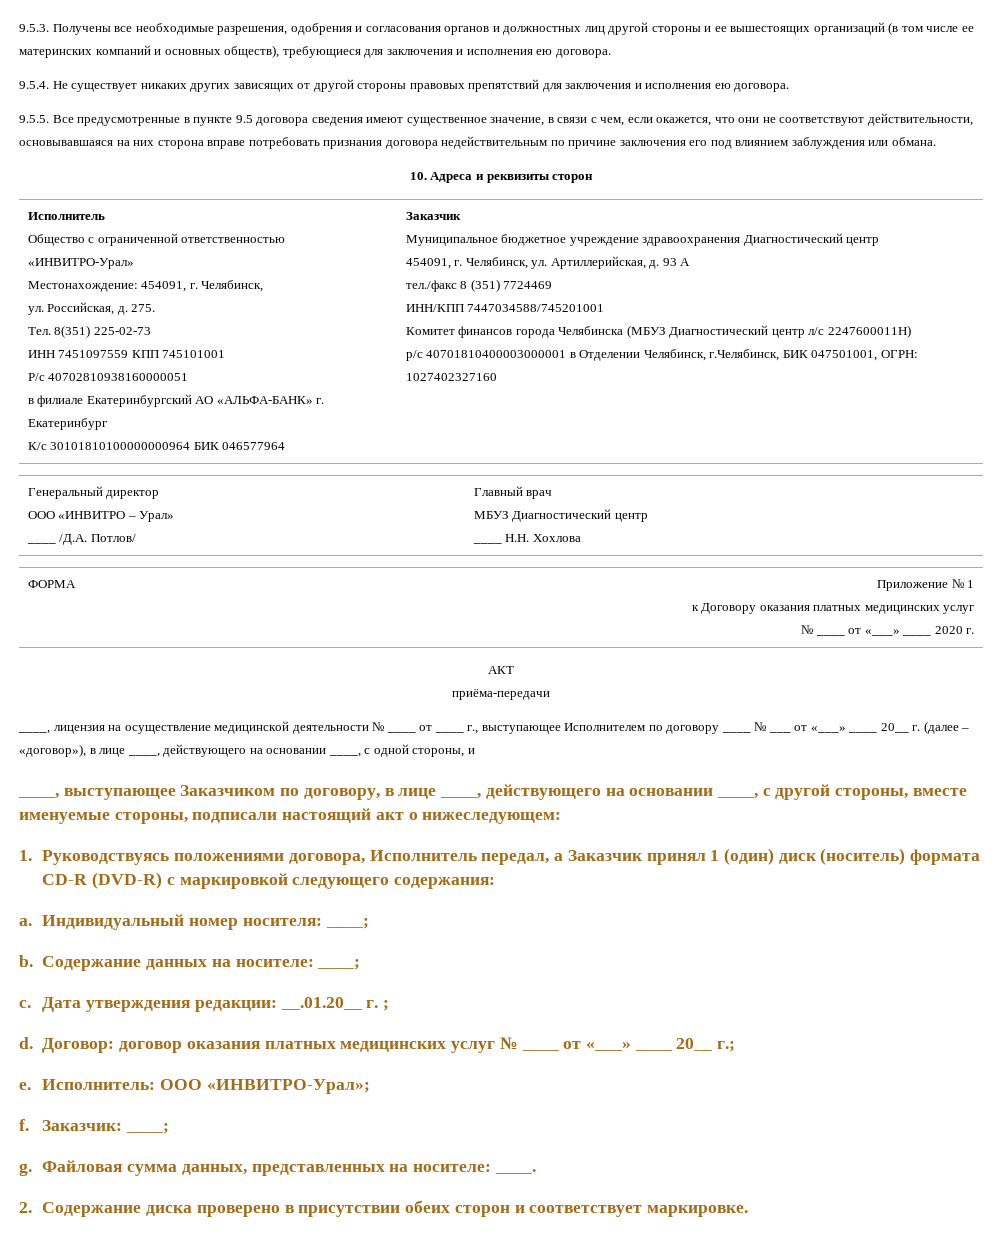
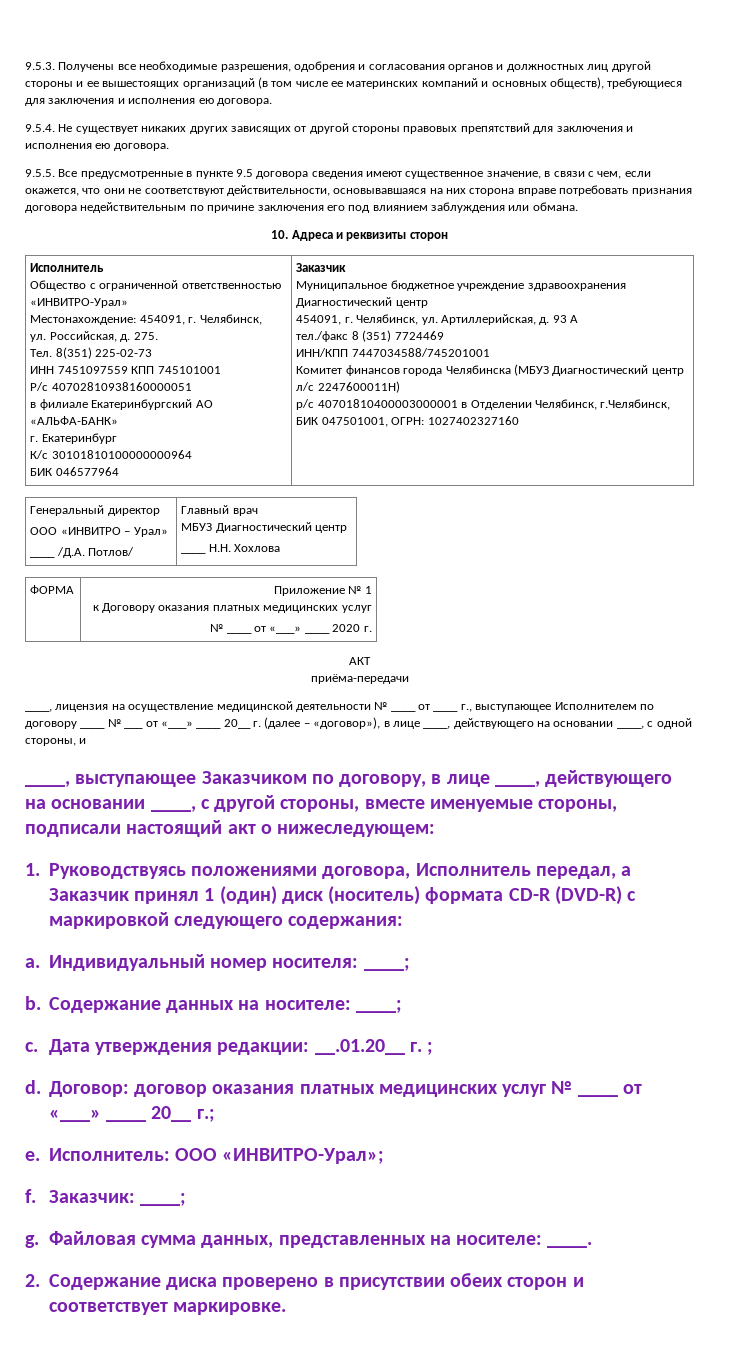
- в филиале Екатеринбургский АО «АЛЬФА-БАНК» г. Екатеринбург
+ в филиале Екатеринбургский АО «АЛЬФА-БАНК»
+ г. Екатеринбург
- К/с 30101810100000000964 БИК 046577964
+ К/с 30101810100000000964
+ БИК 046577964

